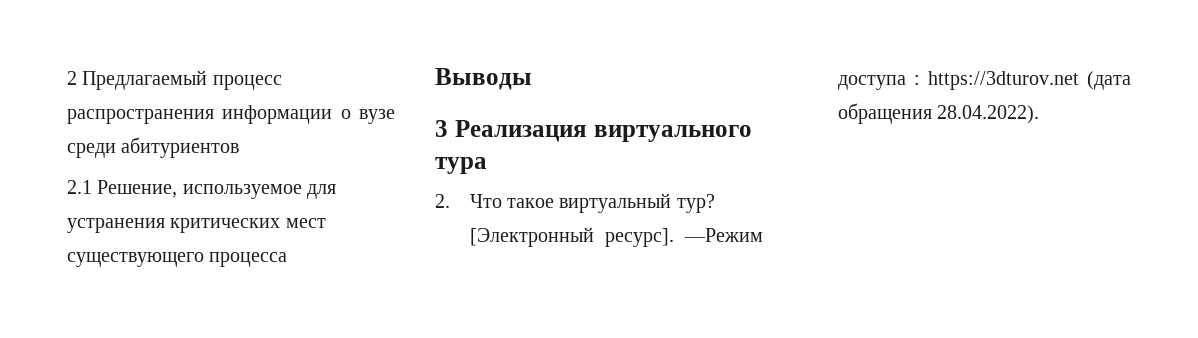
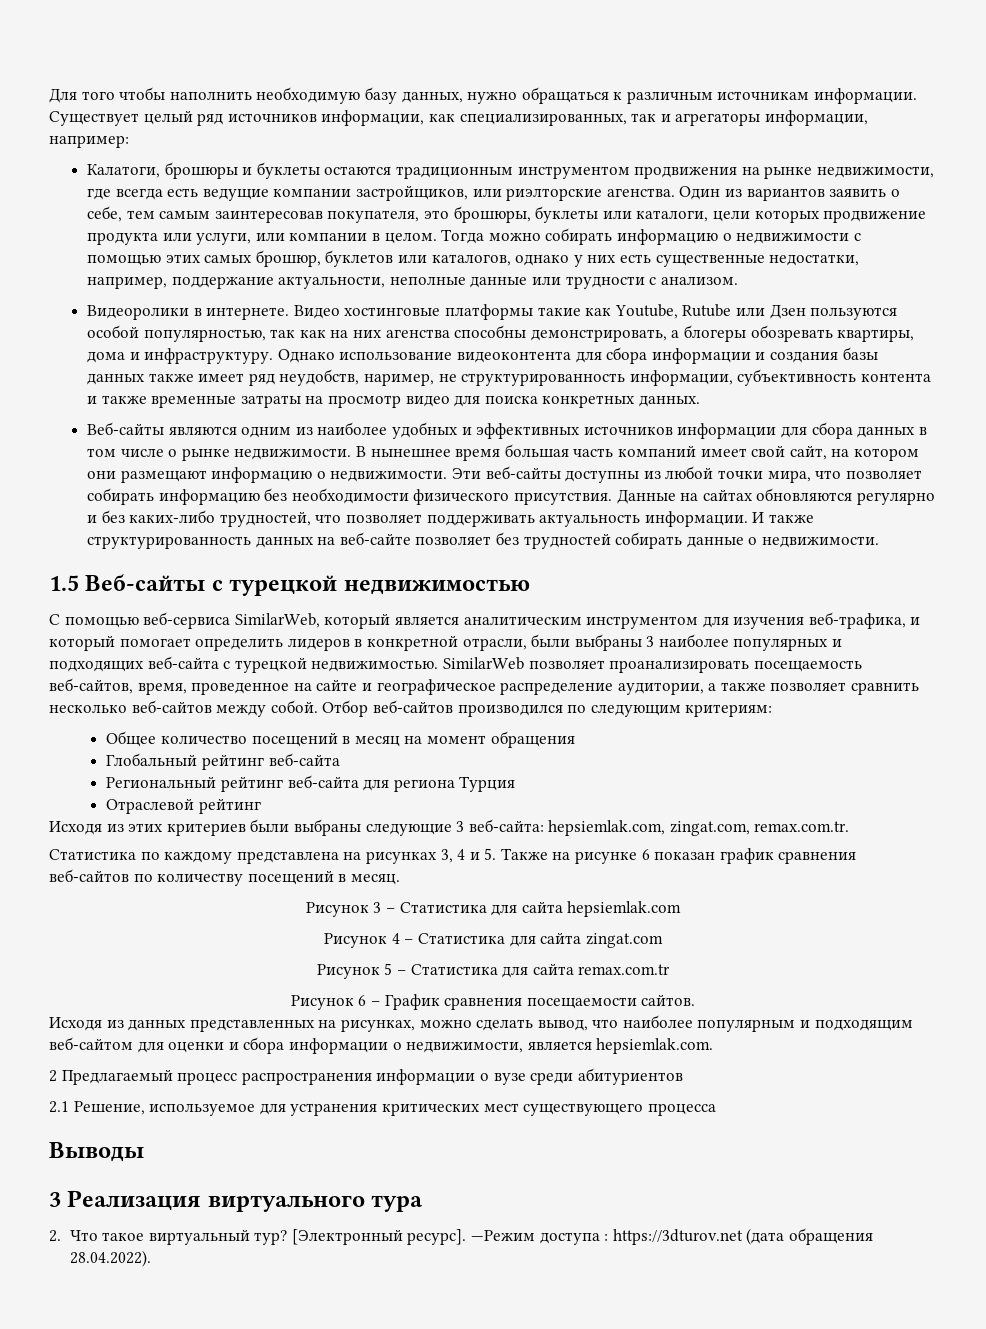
+ Для того чтобы наполнить необходимую базу данных, нужно обращаться к различным источникам информации. Существует целый ряд источников информации, как специализированных, так и агрегаторы информации, например:
+ Калатоги, брошюры и буклеты остаются традиционным инструментом продвижения на рынке недвижимости, где всегда есть ведущие компании застройщиков, или риэлторские агенства. Один из вариантов заявить о себе, тем самым заинтересовав покупателя, это брошюры, буклеты или каталоги, цели которых продвижение продукта или услуги, или компании в целом. Тогда можно собирать информацию о недвижимости с помощью этих самых брошюр, буклетов или каталогов, однако у них есть существенные недостатки, например, поддержание актуальности, неполные данные или трудности с анализом.
+ Видеоролики в интернете. Видео хостинговые платформы такие как Youtube, Rutube или Дзен пользуются особой популярностью, так как на них агенства способны демонстрировать, а блогеры обозревать квартиры, дома и инфраструктуру. Однако использование видеоконтента для сбора информации и создания базы данных также имеет ряд неудобств, наример, не структурированность информации, субъективность контента и также временные затраты на просмотр видео для поиска конкретных данных.
+ Веб-сайты являются одним из наиболее удобных и эффективных источников информации для сбора данных в том числе о рынке недвижимости. В нынешнее время большая часть компаний имеет свой сайт, на котором они размещают информацию о недвижимости. Эти веб-сайты доступны из любой точки мира, что позволяет собирать информацию без необходимости физического присутствия. Данные на сайтах обновляются регулярно и без каких-либо трудностей, что позволяет поддерживать актуальность информации. И также структурированность данных на веб-сайте позволяет без трудностей собирать данные о недвижимости.
+ 1.5 Веб-сайты с турецкой недвижимостью
+ С помощью веб-сервиса SimilarWeb, который является аналитическим инструментом для изучения веб-трафика, и который помогает определить лидеров в конкретной отрасли, были выбраны 3 наиболее популярных и подходящих веб-сайта с турецкой недвижимостью. SimilarWeb позволяет проанализировать посещаемость веб-сайтов, время, проведенное на сайте и географическое распределение аудитории, а также позволяет сравнить несколько веб-сайтов между собой. Отбор веб-сайтов производился по следующим критериям:
+ Общее количество посещений в месяц на момент обращения
+ Глобальный рейтинг веб-сайта
+ Региональный рейтинг веб-сайта для региона Турция
+ Отраслевой рейтинг
+ Исходя из этих критериев были выбраны следующие 3 веб-сайта: hepsiemlak.com, zingat.com, remax.com.tr.
+ Статистика по каждому представлена на рисунках 3, 4 и 5. Также на рисунке 6 показан график сравнения веб-сайтов по количеству посещений в месяц.
+ Рисунок 3 – Статистика для сайта hepsiemlak.com
+ Рисунок 4 – Статистика для сайта zingat.com
+ Рисунок 5 – Статистика для сайта remax.com.tr
+ Рисунок 6 – График сравнения посещаемости сайтов.
+ Исходя из данных представленных на рисунках, можно сделать вывод, что наиболее популярным и подходящим веб-сайтом для оценки и сбора информации о недвижимости, является hepsiemlak.com.

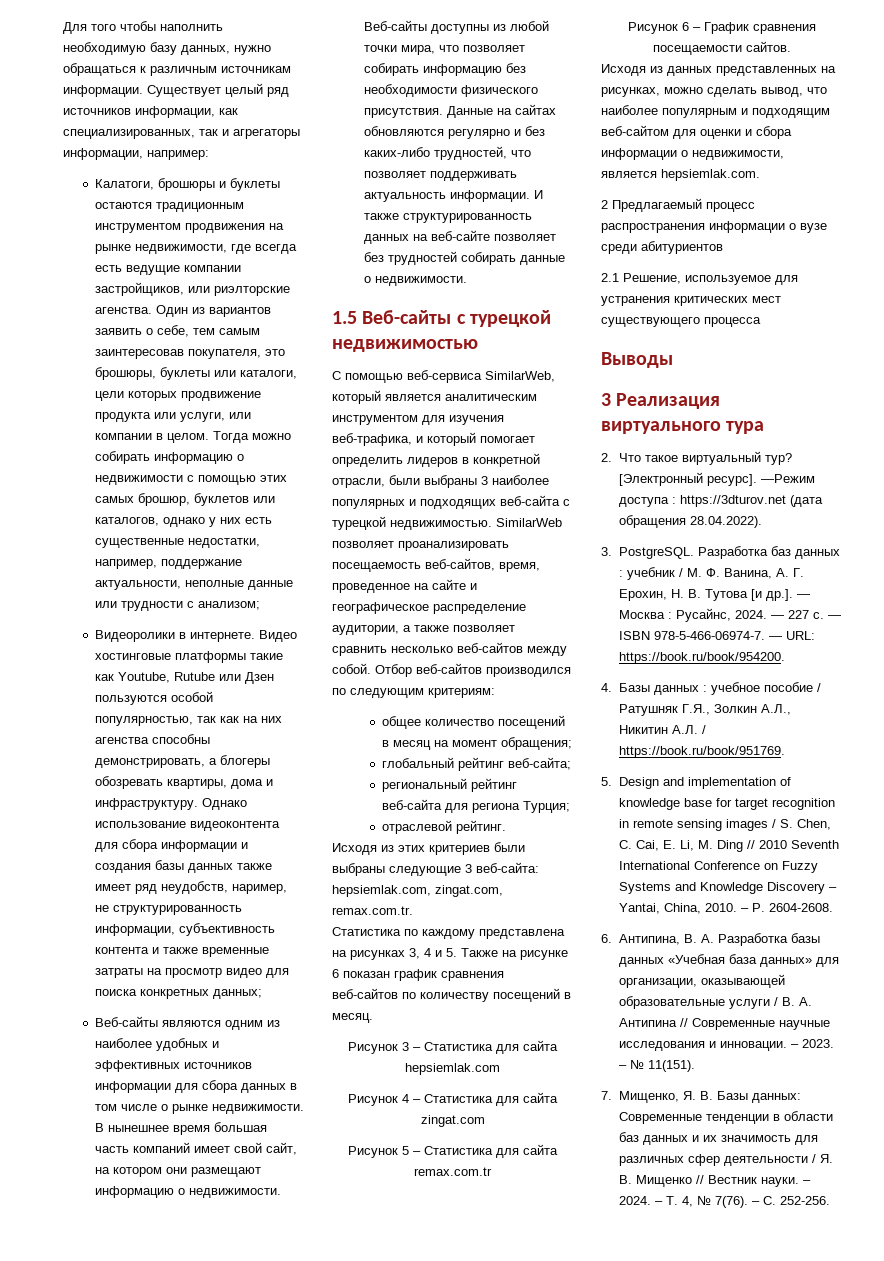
- Тогда можно собирать информацию о недвижимости с помощью этих самых брошюр, буклетов или каталогов, однако у них есть существенные недостатки, например, поддержание актуальности, неполные данные или трудности с анализом.
+ Тогда можно собирать информацию о недвижимости с помощью этих самых брошюр, буклетов или каталогов, однако у них есть существенные недостатки, например, поддержание актуальности, неполные данные или трудности с анализом;
- Однако использование видеоконтента для сбора информации и создания базы данных также имеет ряд неудобств, наример, не структурированность информации, субъективность контента и также временные затраты на просмотр видео для поиска конкретных данных.
+ Однако использование видеоконтента для сбора информации и создания базы данных также имеет ряд неудобств, наример, не структурированность информации, субъективность контента и также временные затраты на просмотр видео для поиска конкретных данных;
- Эти веб-сайты доступны из любой точки мира, что позволяет собирать информацию без необходимости физического присутствия.
+ Веб-сайты доступны из любой точки мира, что позволяет собирать информацию без необходимости физического присутствия.
- Общее количество посещений в месяц на момент обращения
- Глобальный рейтинг веб-сайта
- Региональный рейтинг веб-сайта для региона Турция
- Отраслевой рейтинг
+ общее количество посещений в месяц на момент обращения;
+ глобальный рейтинг веб-сайта;
+ региональный рейтинг веб-сайта для региона Турция;
+ отраслевой рейтинг.
+ 3. PostgreSQL. Разработка баз данных : учебник / М. Ф. Ванина, А. Г. Ерохин, Н. В. Тутова [и др.]. — Москва : Русайнс, 2024. — 227 с. — ISBN 978-5-466-06974-7. — URL: https://book.ru/book/954200.
+ 4. Базы данных : учебное пособие / Ратушняк Г.Я., Золкин А.Л., Никитин А.Л. / https://book.ru/book/951769.
+ 5. Design and implementation of knowledge base for target recognition in remote sensing images / S. Chen, C. Cai, E. Li, M. Ding // 2010 Seventh International Conference on Fuzzy Systems and Knowledge Discovery – Yantai, China, 2010. – P. 2604-2608.
+ 6. Антипина, В. А. Разработка базы данных «Учебная база данных» для организации, оказывающей образовательные услуги / В. А. Антипина // Современные научные исследования и инновации. – 2023. – № 11(151).
+ 7. Мищенко, Я. В. Базы данных: Современные тенденции в области баз данных и их значимость для различных сфер деятельности / Я. В. Мищенко // Вестник науки. – 2024. – Т. 4, № 7(76). – С. 252-256.

